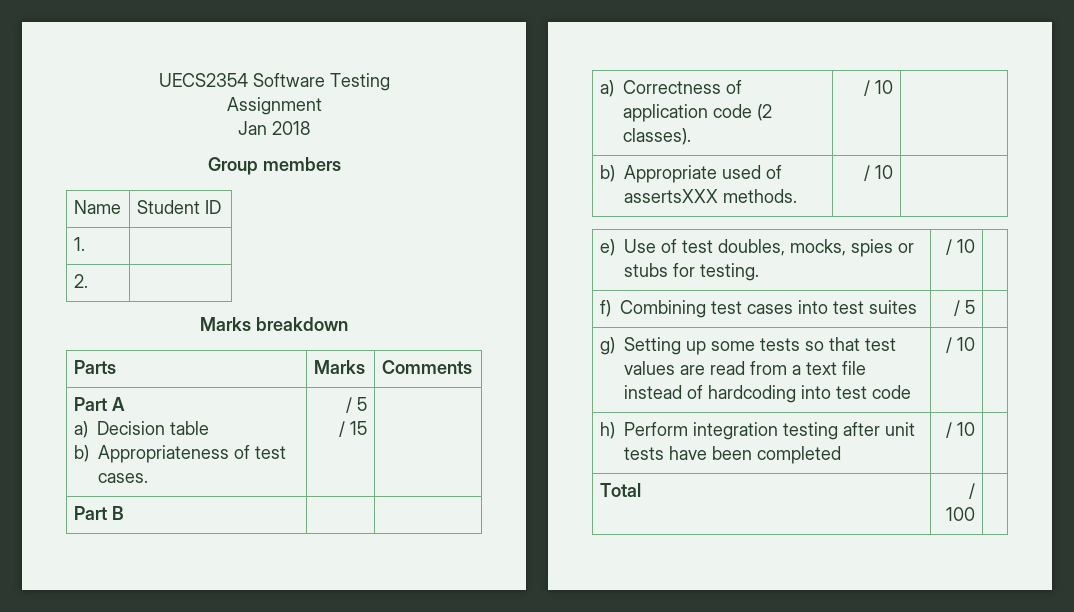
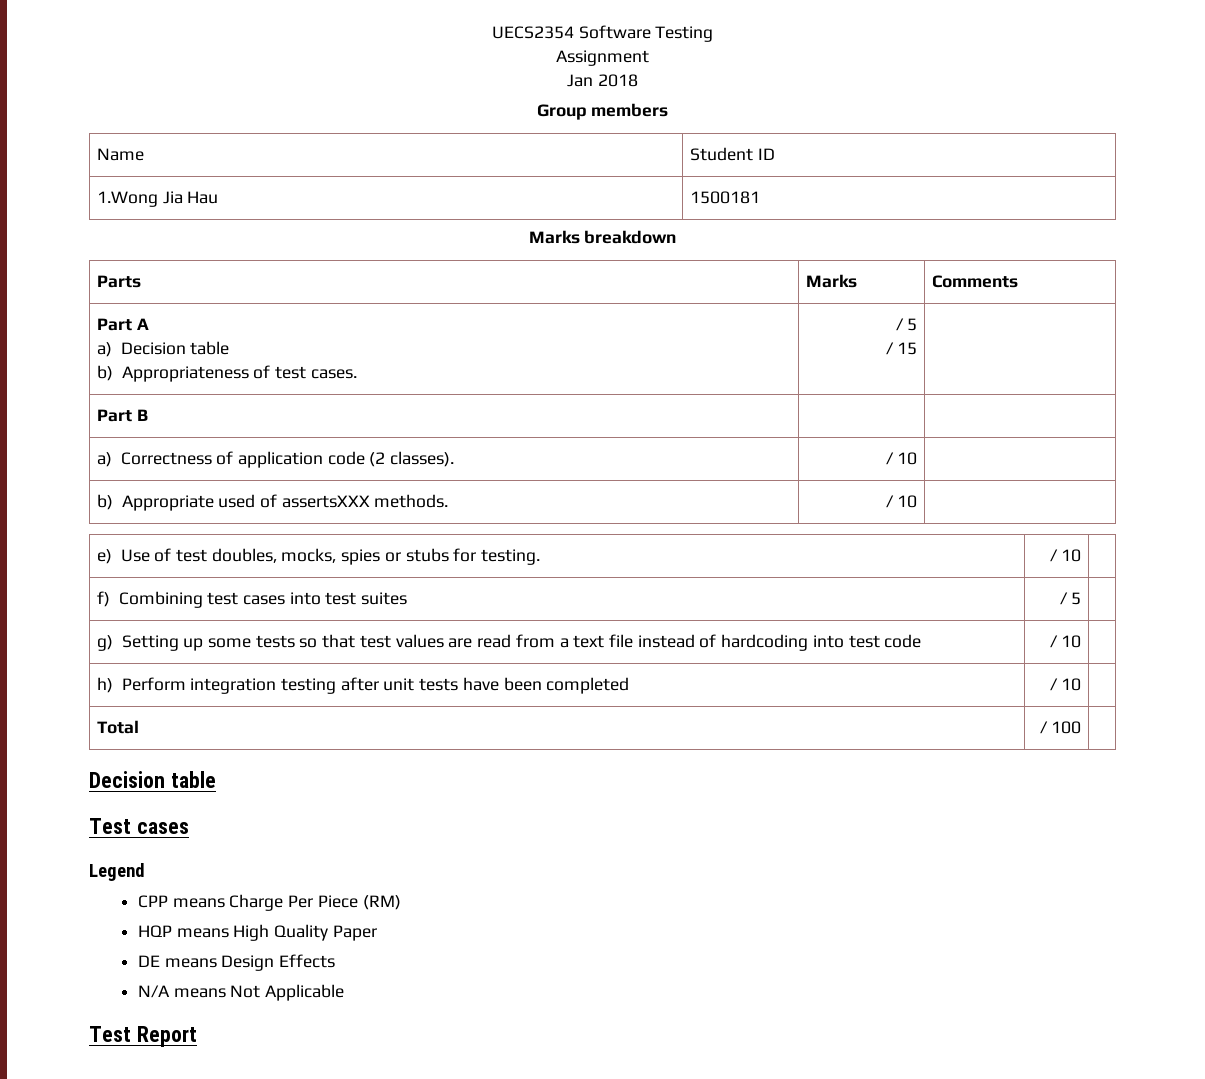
- 1. |
- 2. |
+ 1.Wong Jia Hau | 1500181
  Total | / 100 |
+ Decision table
+ Test cases
+ Legend
+ CPP means Charge Per Piece (RM)
+ HQP means High Quality Paper
+ DE means Design Effects
+ N/A means Not Applicable
+ Test Report

